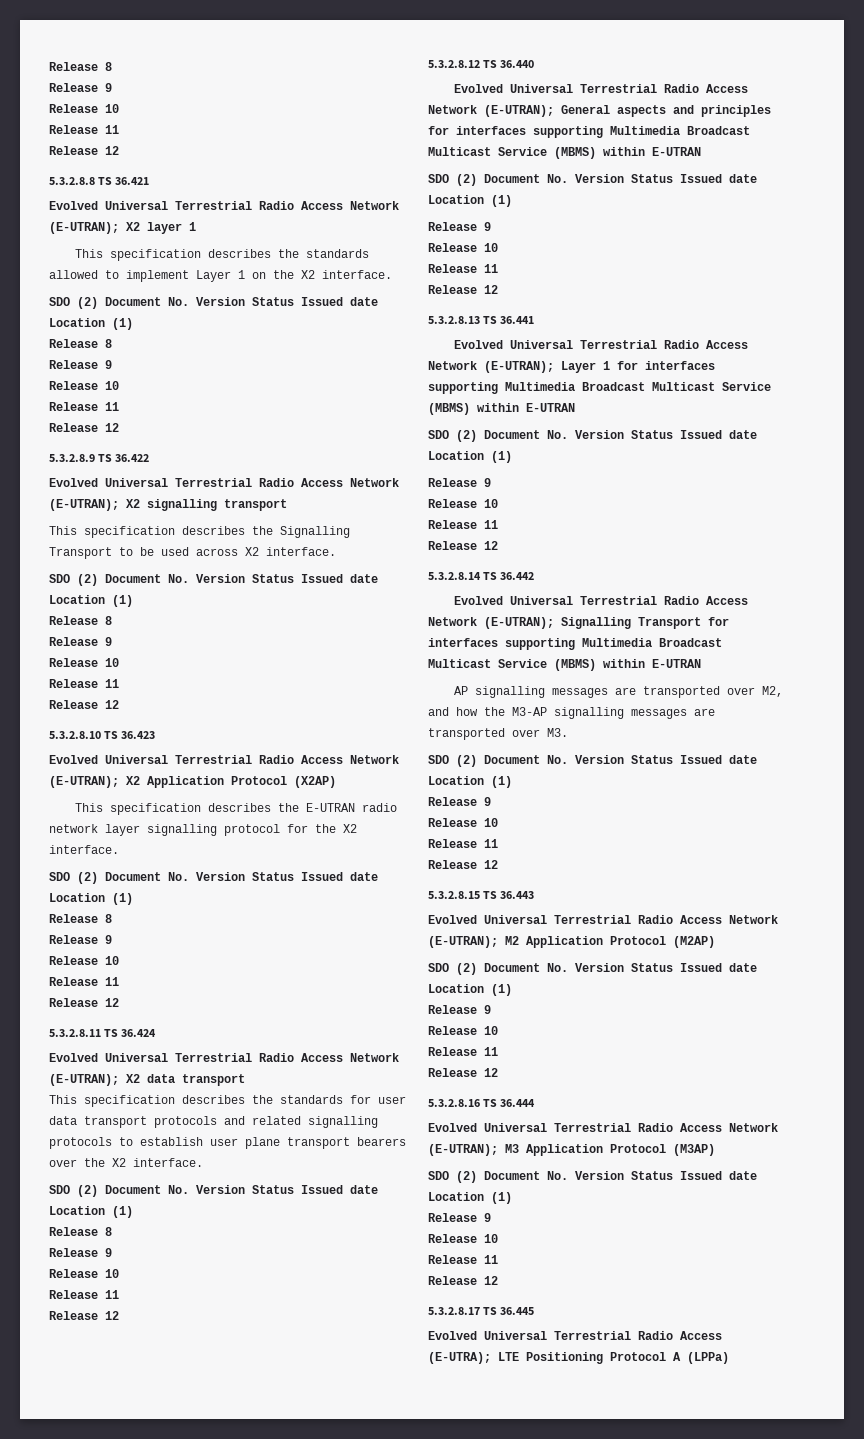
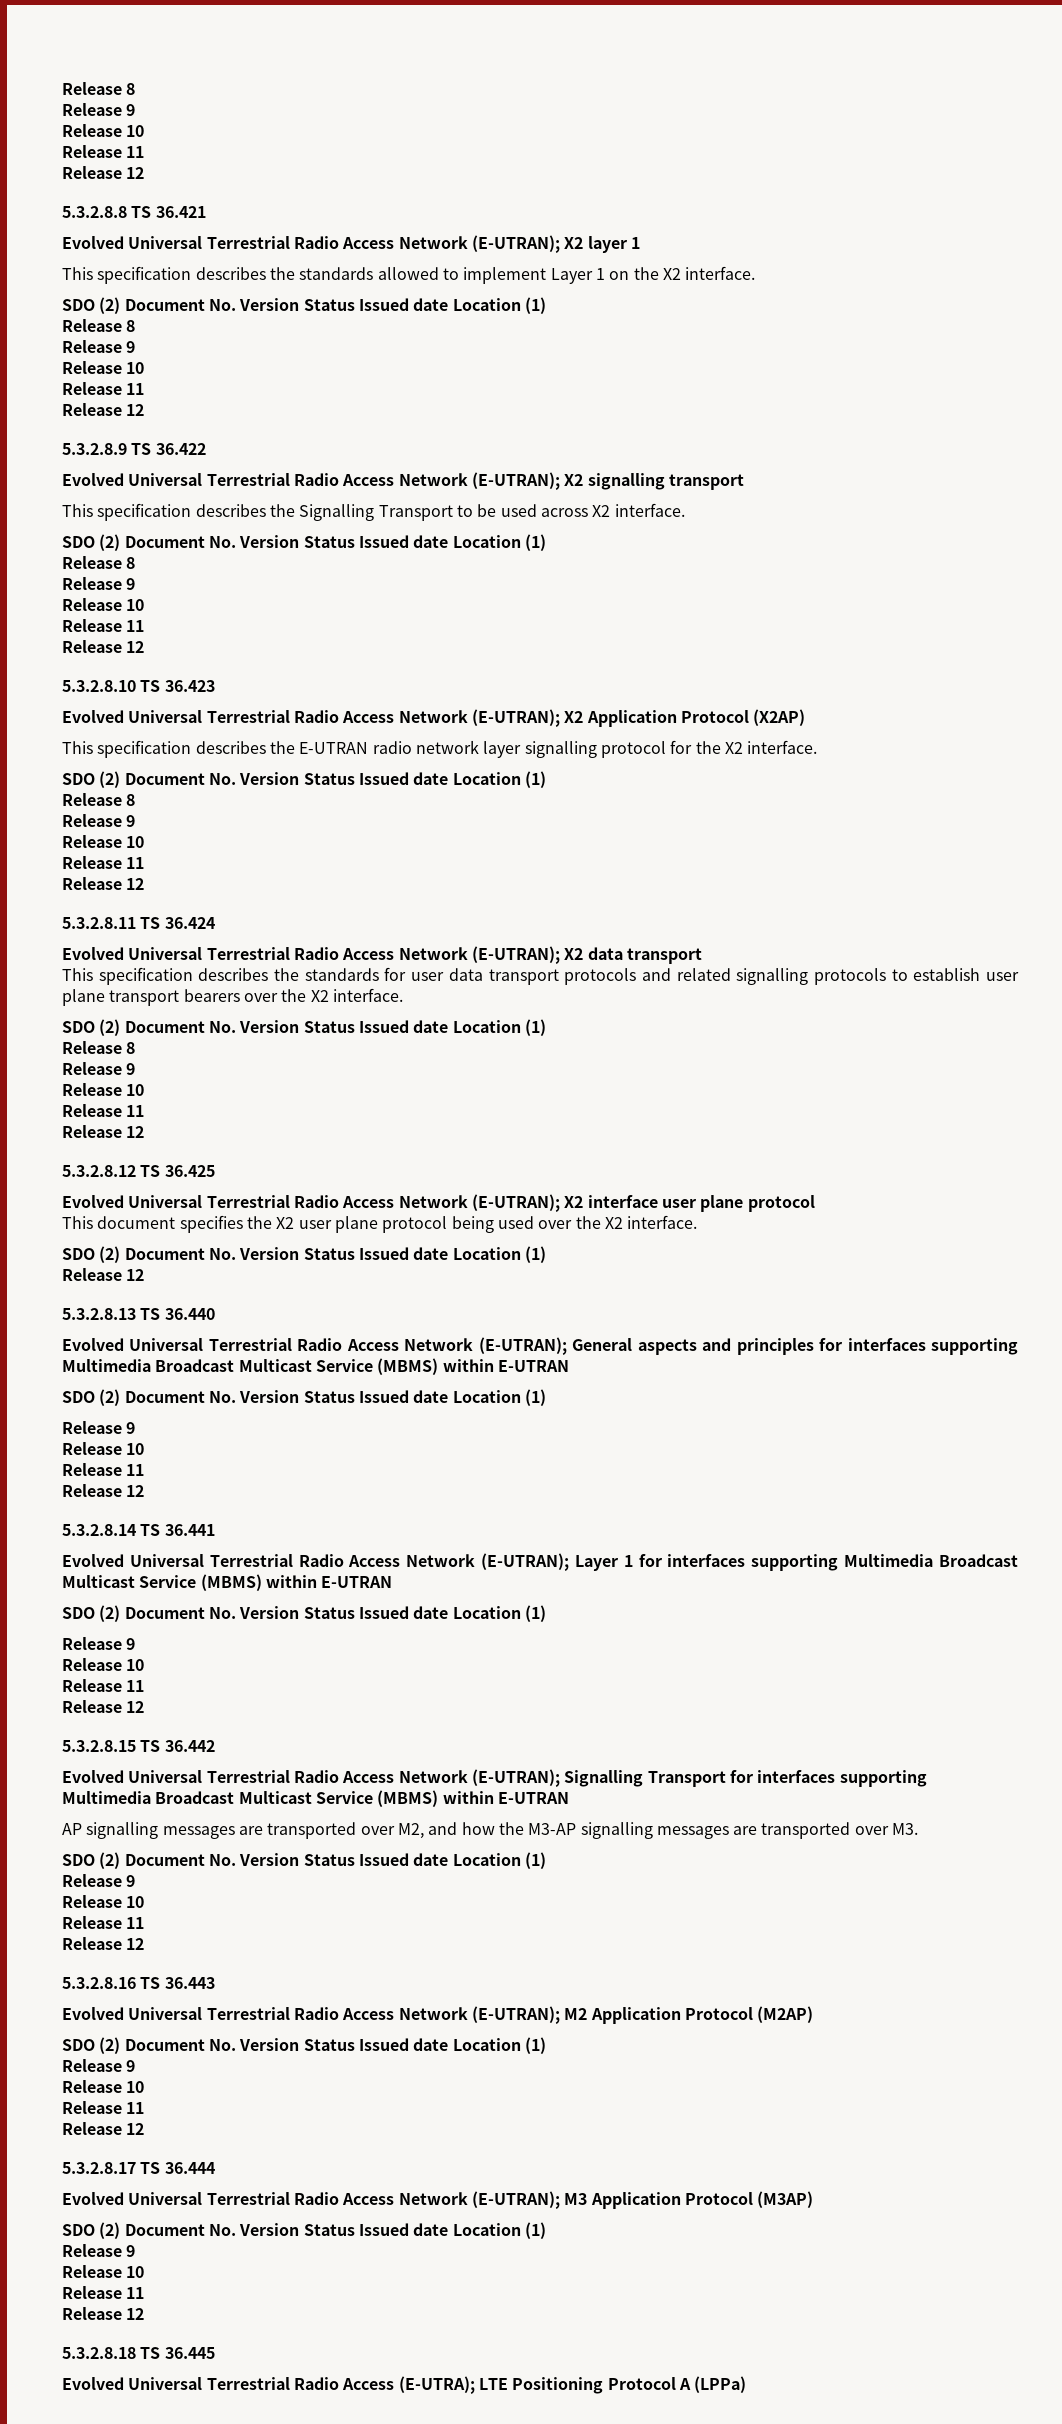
- 5.3.2.8.12 TS 36.440
+ 5.3.2.8.12 TS 36.425
+ Evolved Universal Terrestrial Radio Access Network (E-UTRAN); X2 interface user plane protocol
+ This document specifies the X2 user plane protocol being used over the X2 interface.
+ SDO (2) Document No. Version Status Issued date Location (1)
+ Release 12
+ 5.3.2.8.13 TS 36.440
- 5.3.2.8.13 TS 36.441
+ 5.3.2.8.14 TS 36.441
- 5.3.2.8.14 TS 36.442
+ 5.3.2.8.15 TS 36.442
- 5.3.2.8.15 TS 36.443
+ 5.3.2.8.16 TS 36.443
- 5.3.2.8.16 TS 36.444
+ 5.3.2.8.17 TS 36.444
- 5.3.2.8.17 TS 36.445
+ 5.3.2.8.18 TS 36.445

